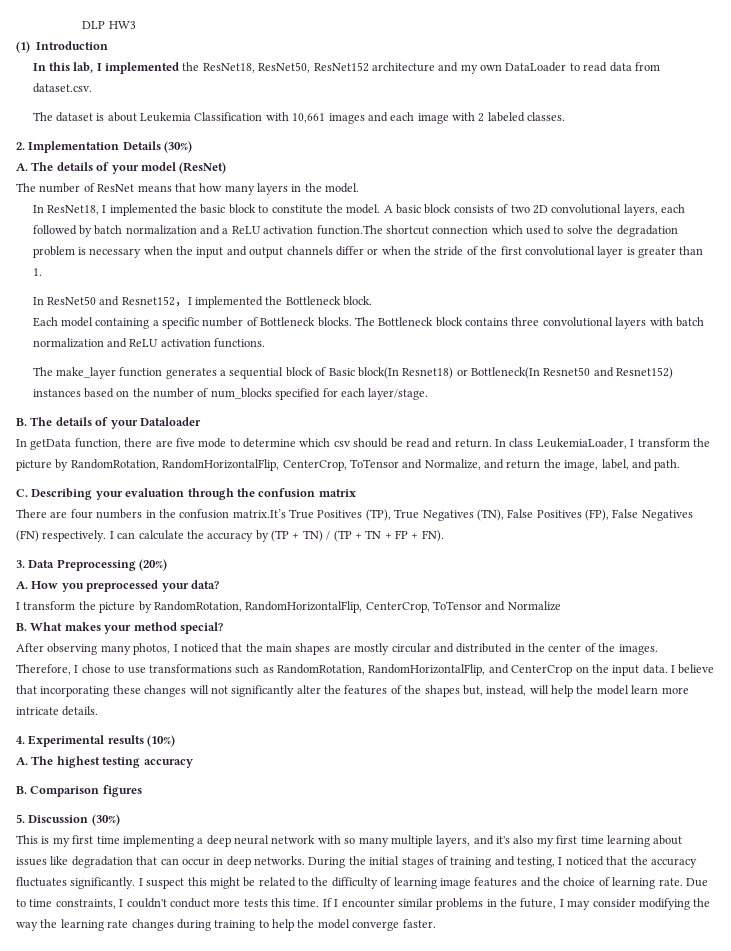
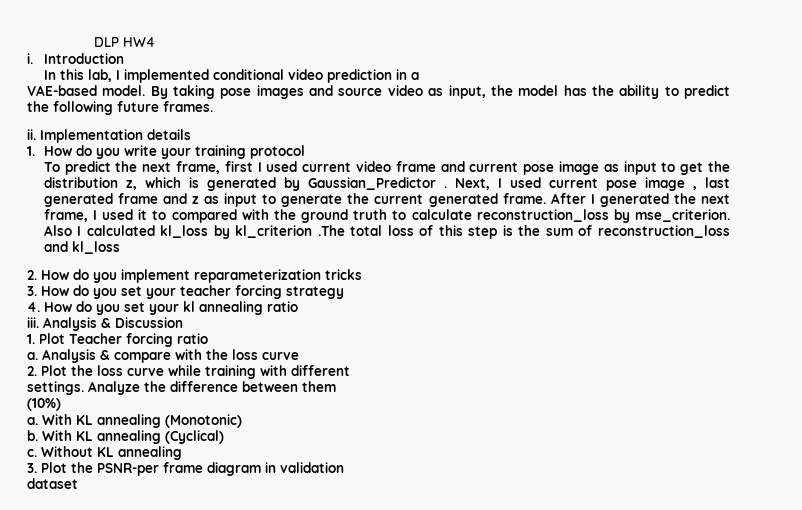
- DLP HW3
- (1) Introduction
+ DLP HW4
+ i. Introduction
- In this lab, I implemented the ResNet18, ResNet50, ResNet152 architecture and my own DataLoader to read data from dataset.csv.
- The dataset is about Leukemia Classification with 10,661 images and each image with 2 labeled classes.
- 2. Implementation Details (30%)
- A. The details of your model (ResNet)
- The number of ResNet means that how many layers in the model.
- In ResNet18, I implemented the basic block to constitute the model. A basic block consists of two 2D convolutional layers, each followed by batch normalization and a ReLU activation function.The shortcut connection which used to solve the degradation problem is necessary when the input and output channels differ or when the stride of the first convolutional layer is greater than 1.
- In ResNet50 and Resnet152，I implemented the Bottleneck block.
- Each model containing a specific number of Bottleneck blocks. The Bottleneck block contains three convolutional layers with batch normalization and ReLU activation functions.
- The make_layer function generates a sequential block of Basic block(In Resnet18) or Bottleneck(In Resnet50 and Resnet152) instances based on the number of num_blocks specified for each layer/stage.
- B. The details of your Dataloader
- In getData function, there are five mode to determine which csv should be read and return. In class LeukemiaLoader, I transform the picture by RandomRotation, RandomHorizontalFlip, CenterCrop, ToTensor and Normalize, and return the image, label, and path.
- C. Describing your evaluation through the confusion matrix
- There are four numbers in the confusion matrix.It’s True Positives (TP), True Negatives (TN), False Positives (FP), False Negatives (FN) respectively. I can calculate the accuracy by (TP + TN) / (TP + TN + FP + FN).
- 3. Data Preprocessing (20%)
- A. How you preprocessed your data?
- I transform the picture by RandomRotation, RandomHorizontalFlip, CenterCrop, ToTensor and Normalize
- B. What makes your method special?
- After observing many photos, I noticed that the main shapes are mostly circular and distributed in the center of the images. Therefore, I chose to use transformations such as RandomRotation, RandomHorizontalFlip, and CenterCrop on the input data. I believe that incorporating these changes will not significantly alter the features of the shapes but, instead, will help the model learn more intricate details.
- 4. Experimental results (10%)
- A. The highest testing accuracy
- B. Comparison figures
- 5. Discussion (30%)
- This is my first time implementing a deep neural network with so many multiple layers, and it's also my first time learning about issues like degradation that can occur in deep networks. During the initial stages of training and testing, I noticed that the accuracy fluctuates significantly. I suspect this might be related to the difficulty of learning image features and the choice of learning rate. Due to time constraints, I couldn't conduct more tests this time. If I encounter similar problems in the future, I may consider modifying the way the learning rate changes during training to help the model converge faster.
+ In this lab, I implemented conditional video prediction in a
+ VAE-based model. By taking pose images and source video as input, the model has the ability to predict the following future frames.
+ ii. Implementation details
+ 1. How do you write your training protocol
+ To predict the next frame, first I used current video frame and current pose image as input to get the distribution z, which is generated by Gaussian_Predictor . Next, I used current pose image , last generated frame and z as input to generate the current generated frame. After I generated the next frame, I used it to compared with the ground truth to calculate reconstruction_loss by mse_criterion. Also I calculated kl_loss by kl_criterion .The total loss of this step is the sum of reconstruction_loss and kl_loss
+ 2. How do you implement reparameterization tricks
+ 3. How do you set your teacher forcing strategy
+ 4. How do you set your kl annealing ratio
+ iii. Analysis & Discussion
+ 1. Plot Teacher forcing ratio
+ a. Analysis & compare with the loss curve
+ 2. Plot the loss curve while training with different
+ settings. Analyze the difference between them
+ (10%)
+ a. With KL annealing (Monotonic)
+ b. With KL annealing (Cyclical)
+ c. Without KL annealing
+ 3. Plot the PSNR-per frame diagram in validation
+ dataset

